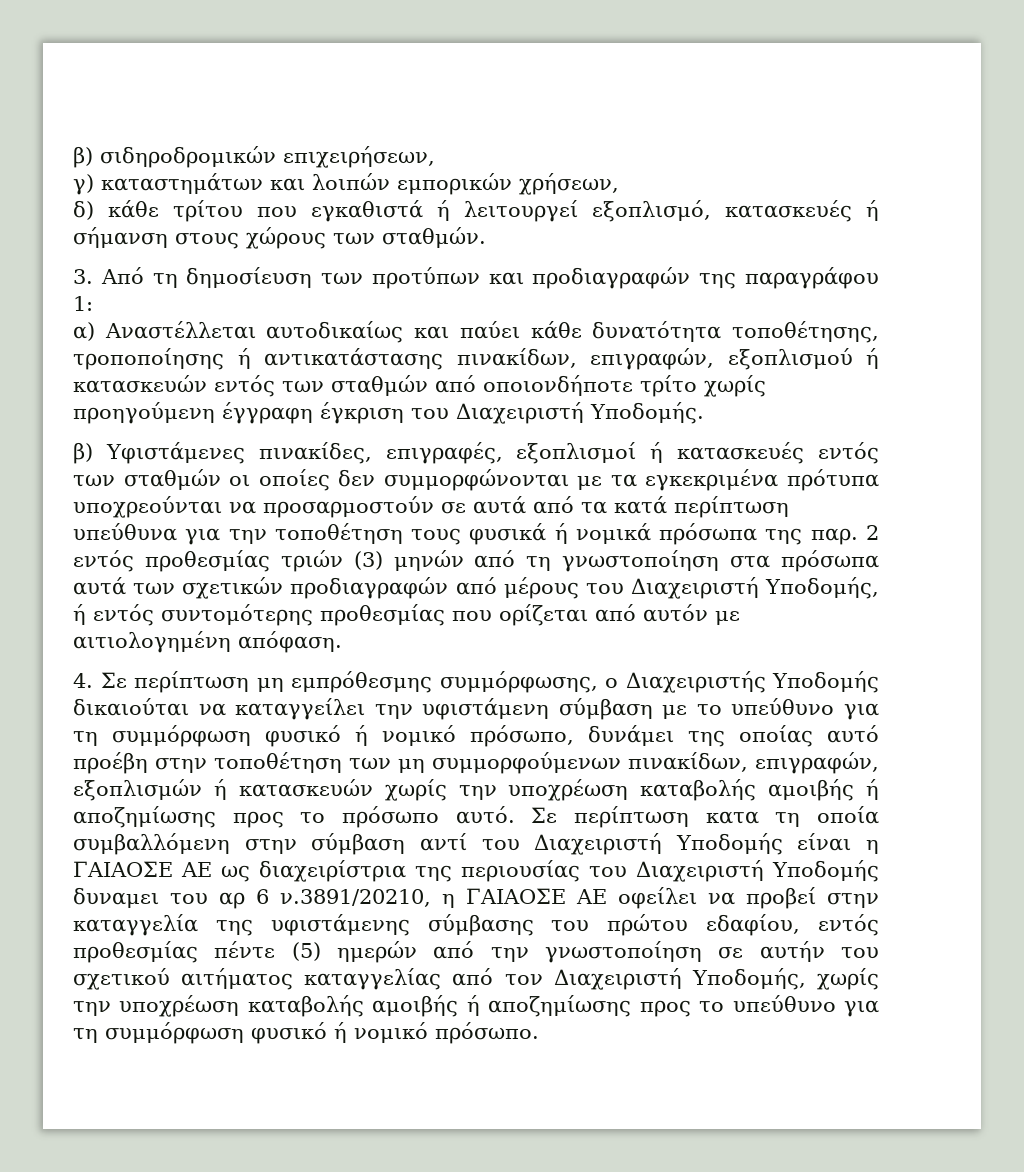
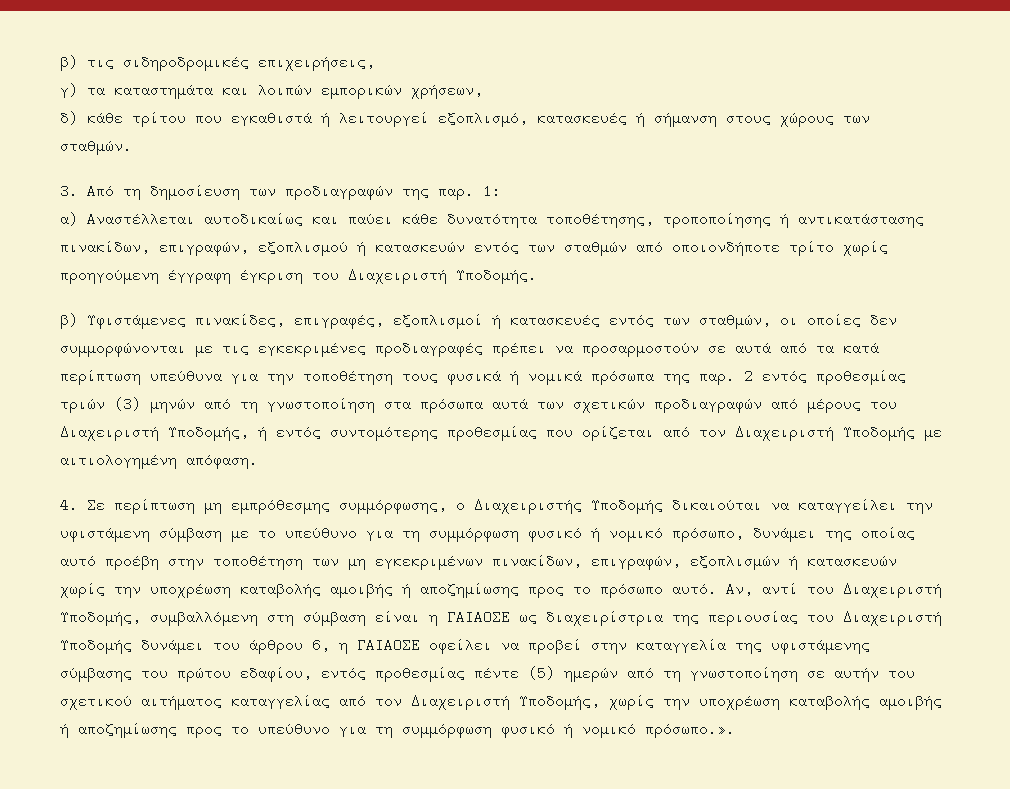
- β) σιδηροδρομικών επιχειρήσεων,
+ β) τις σιδηροδρομικές επιχειρήσεις,
- γ) καταστημάτων και λοιπών εμπορικών χρήσεων,
+ γ) τα καταστημάτα και λοιπών εμπορικών χρήσεων,
- 3. Από τη δημοσίευση των προτύπων και προδιαγραφών της παραγράφου 1:
+ 3. Από τη δημοσίευση των προδιαγραφών της παρ. 1:
- β) Υφιστάμενες πινακίδες, επιγραφές, εξοπλισμοί ή κατασκευές εντός των σταθμών οι οποίες δεν συμμορφώνονται με τα εγκεκριμένα πρότυπα υποχρεούνται να προσαρμοστούν σε αυτά από τα κατά περίπτωση υπεύθυνα για την τοποθέτηση τους φυσικά ή νομικά πρόσωπα της παρ.
+ β) Υφιστάμενες πινακίδες, επιγραφές, εξοπλισμοί ή κατασκευές εντός των σταθμών, οι οποίες δεν συμμορφώνονται με τις εγκεκριμένες προδιαγραφές πρέπει να προσαρμοστούν σε αυτά από τα κατά περίπτωση υπεύθυνα για την τοποθέτηση τους φυσικά ή νομικά πρόσωπα της παρ.
- 2 εντός προθεσμίας τριών (3) μηνών από τη γνωστοποίηση στα πρόσωπα αυτά των σχετικών προδιαγραφών από μέρους του Διαχειριστή Υποδομής, ή εντός συντομότερης προθεσμίας που ορίζεται από αυτόν με αιτιολογημένη απόφαση.
+ 2 εντός προθεσμίας τριών (3) μηνών από τη γνωστοποίηση στα πρόσωπα αυτά των σχετικών προδιαγραφών από μέρους του Διαχειριστή Υποδομής, ή εντός συντομότερης προθεσμίας που ορίζεται από τον Διαχειριστή Υποδομής με αιτιολογημένη απόφαση.
- 4. Σε περίπτωση μη εμπρόθεσμης συμμόρφωσης, ο Διαχειριστής Υποδομής δικαιούται να καταγγείλει την υφιστάμενη σύμβαση με το υπεύθυνο για τη συμμόρφωση φυσικό ή νομικό πρόσωπο, δυνάμει της οποίας αυτό προέβη στην τοποθέτηση των μη συμμορφούμενων πινακίδων, επιγραφών, εξοπλισμών ή κατασκευών χωρίς την υποχρέωση καταβολής αμοιβής ή αποζημίωσης προς το πρόσωπο αυτό.
+ 4. Σε περίπτωση μη εμπρόθεσμης συμμόρφωσης, ο Διαχειριστής Υποδομής δικαιούται να καταγγείλει την υφιστάμενη σύμβαση με το υπεύθυνο για τη συμμόρφωση φυσικό ή νομικό πρόσωπο, δυνάμει της οποίας αυτό προέβη στην τοποθέτηση των μη εγκεκριμένων πινακίδων, επιγραφών, εξοπλισμών ή κατασκευών χωρίς την υποχρέωση καταβολής αμοιβής ή αποζημίωσης προς το πρόσωπο αυτό.
- Σε περίπτωση κατα τη οποία συμβαλλόμενη στην σύμβαση αντί του Διαχειριστή Υποδομής είναι η ΓΑΙΑΟΣΕ ΑΕ ως διαχειρίστρια της περιουσίας του Διαχειριστή Υποδομής δυναμει του αρ 6 ν.3891/20210, η ΓΑΙΑΟΣΕ ΑΕ οφείλει να προβεί στην καταγγελία της υφιστάμενης σύμβασης του πρώτου εδαφίου, εντός προθεσμίας πέντε (5) ημερών από την γνωστοποίηση σε αυτήν του σχετικού αιτήματος καταγγελίας από τον Διαχειριστή Υποδομής, χωρίς την υποχρέωση καταβολής αμοιβής ή αποζημίωσης προς το υπεύθυνο για τη συμμόρφωση φυσικό ή νομικό πρόσωπο.
+ Αν, αντί του Διαχειριστή Υποδομής, συμβαλλόμενη στη σύμβαση είναι η ΓΑΙΑΟΣΕ ως διαχειρίστρια της περιουσίας του Διαχειριστή Υποδομής δυνάμει του άρθρου 6, η ΓΑΙΑΟΣΕ οφείλει να προβεί στην καταγγελία της υφιστάμενης σύμβασης του πρώτου εδαφίου, εντός προθεσμίας πέντε (5) ημερών από τη γνωστοποίηση σε αυτήν του σχετικού αιτήματος καταγγελίας από τον Διαχειριστή Υποδομής, χωρίς την υποχρέωση καταβολής αμοιβής ή αποζημίωσης προς το υπεύθυνο για τη συμμόρφωση φυσικό ή νομικό πρόσωπο.».

